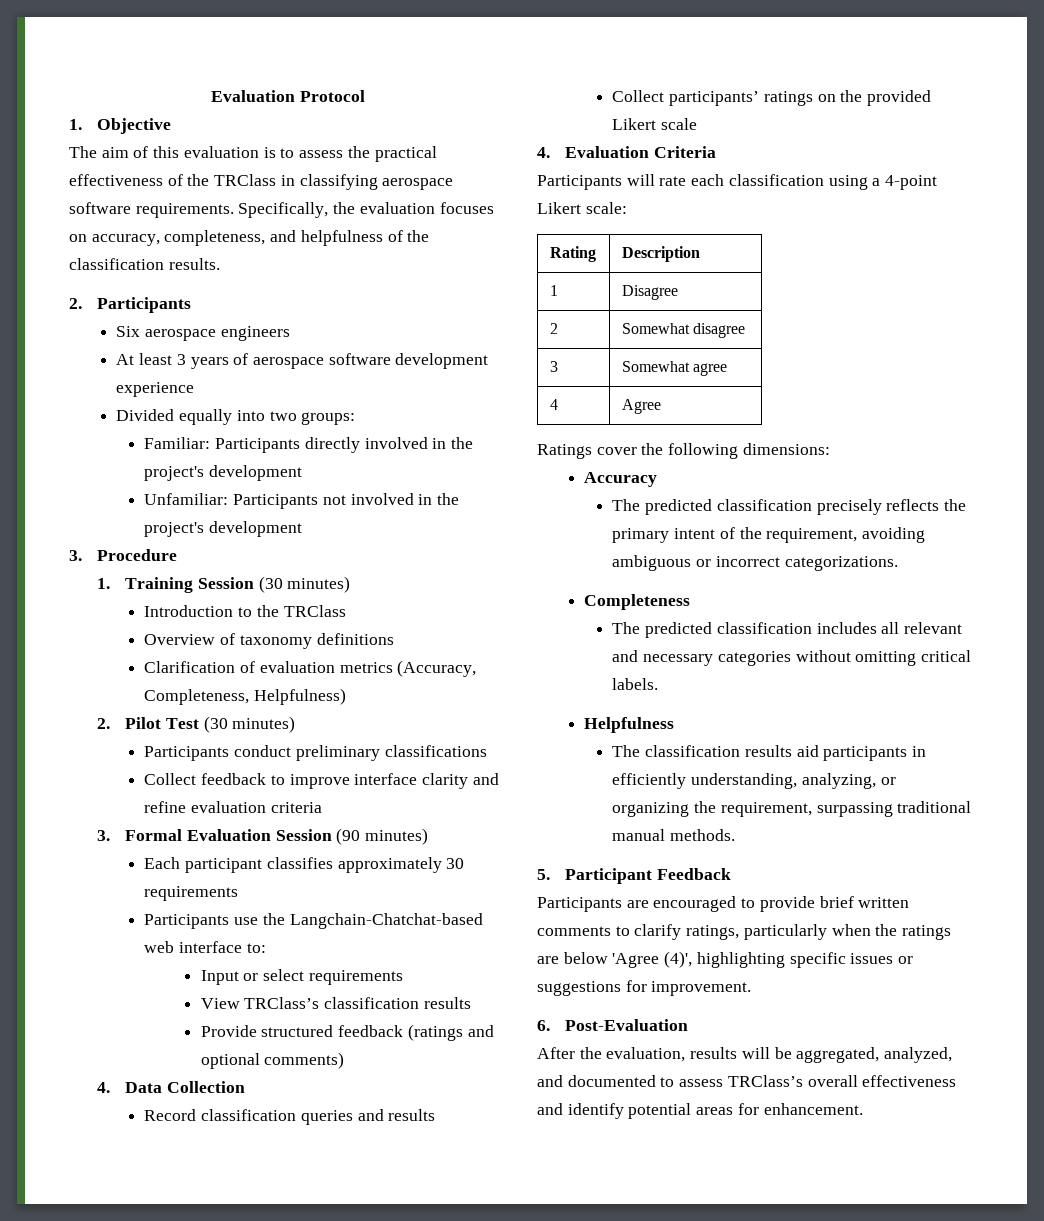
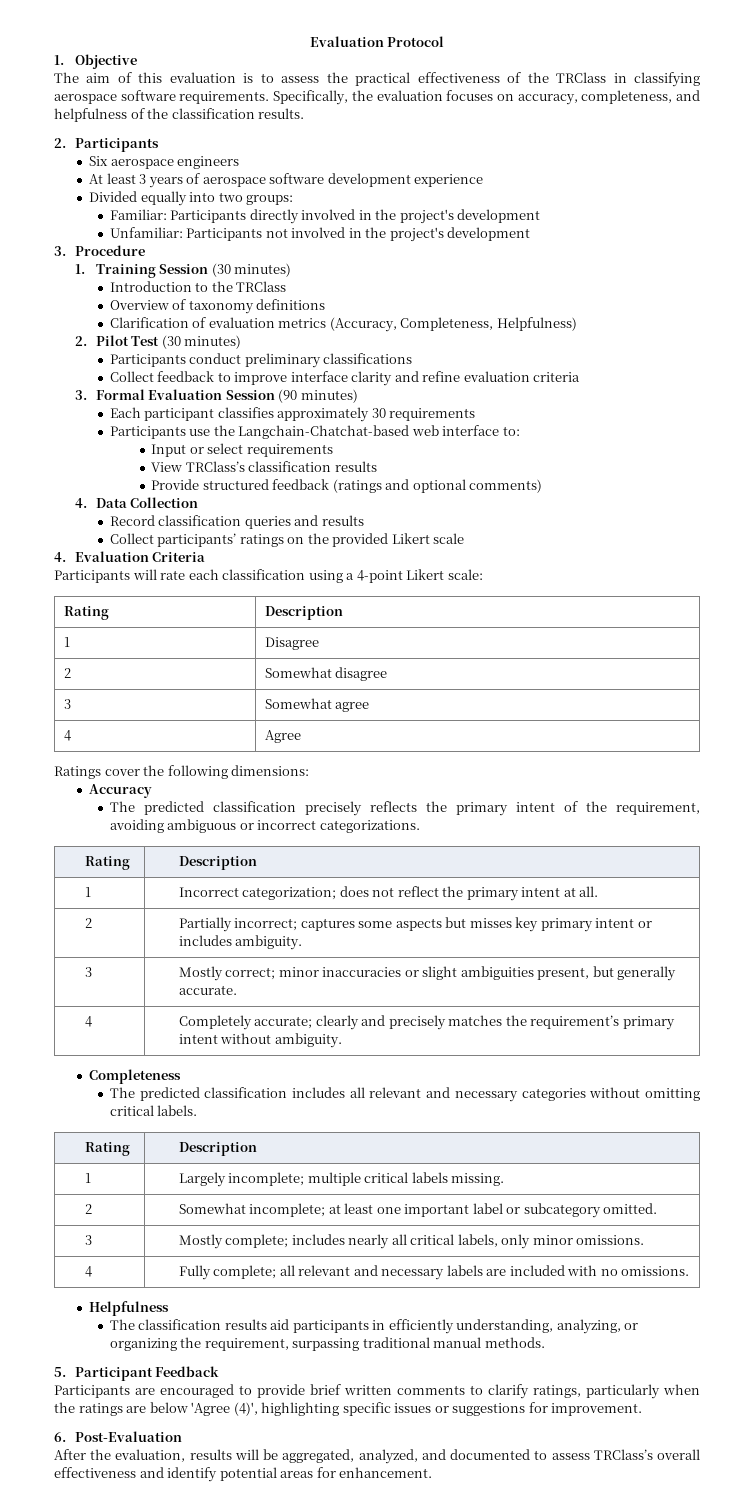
  The predicted classification precisely reflects the primary intent of the requirement, avoiding ambiguous or incorrect categorizations.
+ Rating | Description
+ 1 | Incorrect categorization; does not reflect the primary intent at all.
+ 2 | Partially incorrect; captures some aspects but misses key primary intent or includes ambiguity.
+ 3 | Mostly correct; minor inaccuracies or slight ambiguities present, but generally accurate.
+ 4 | Completely accurate; clearly and precisely matches the requirement’s primary intent without ambiguity.
  The predicted classification includes all relevant and necessary categories without omitting critical labels.
+ Rating | Description
+ 1 | Largely incomplete; multiple critical labels missing.
+ 2 | Somewhat incomplete; at least one important label or subcategory omitted.
+ 3 | Mostly complete; includes nearly all critical labels, only minor omissions.
+ 4 | Fully complete; all relevant and necessary labels are included with no omissions.

